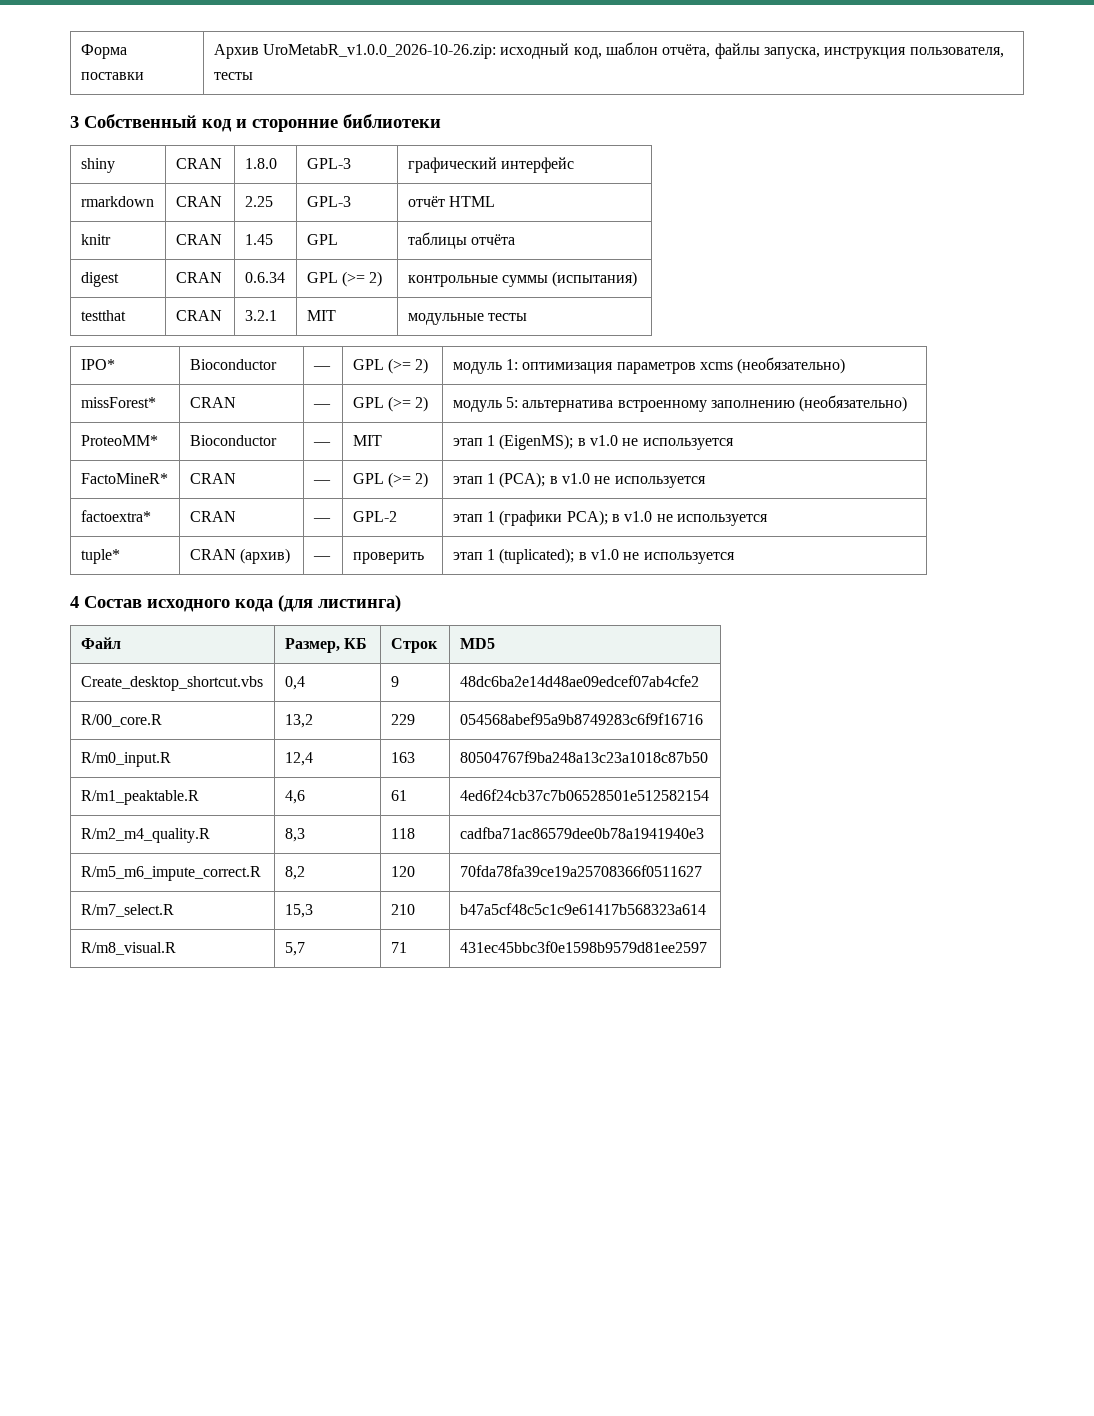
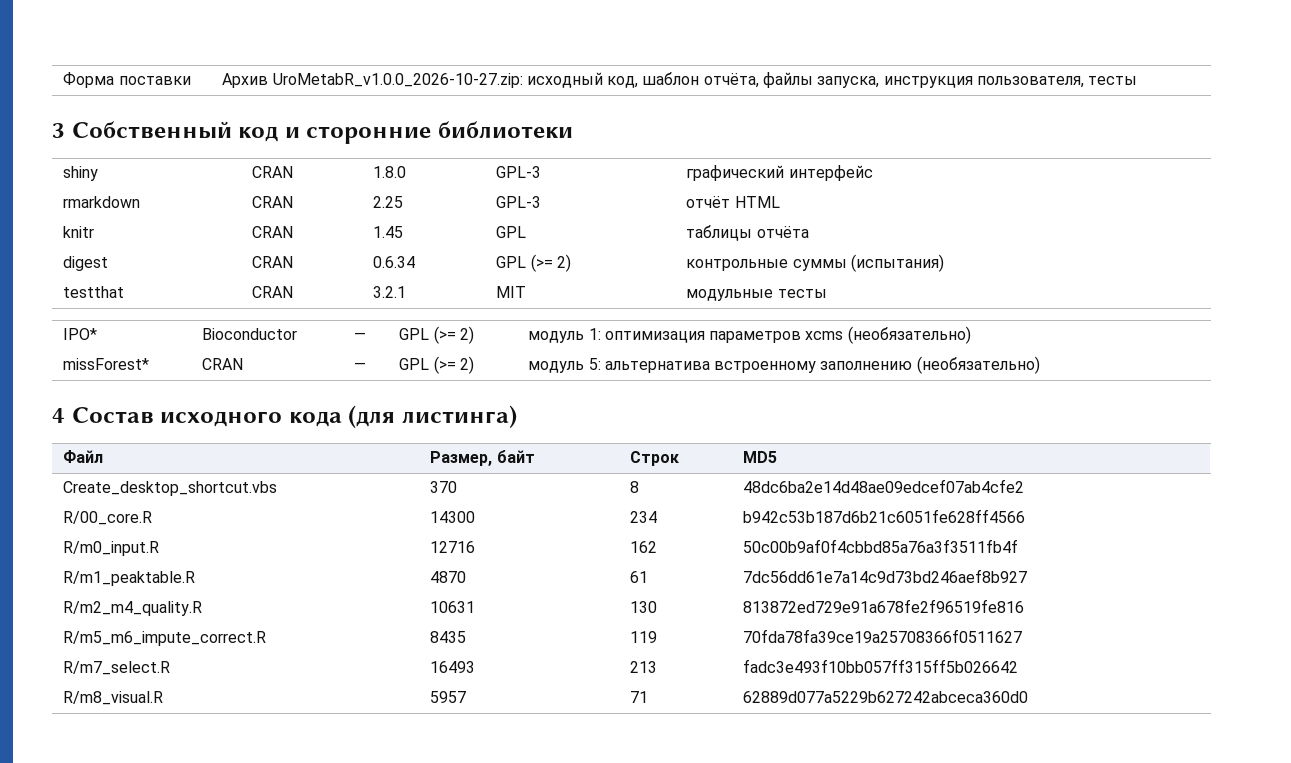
- Форма поставки | Архив UroMetabR_v1.0.0_2026-10-26.zip: исходный код, шаблон отчёта, файлы запуска, инструкция пользователя, тесты
+ Форма поставки | Архив UroMetabR_v1.0.0_2026-10-27.zip: исходный код, шаблон отчёта, файлы запуска, инструкция пользователя, тесты
- ProteoMM* | Bioconductor | — | MIT | этап 1 (EigenMS); в v1.0 не используется
- FactoMineR* | CRAN | — | GPL (>= 2) | этап 1 (PCA); в v1.0 не используется
- factoextra* | CRAN | — | GPL-2 | этап 1 (графики PCA); в v1.0 не используется
- tuple* | CRAN (архив) | — | проверить | этап 1 (tuplicated); в v1.0 не используется
- Файл | Размер, КБ | Строк | MD5
+ Файл | Размер, байт | Строк | MD5
- Create_desktop_shortcut.vbs | 0,4 | 9 | 48dc6ba2e14d48ae09edcef07ab4cfe2
+ Create_desktop_shortcut.vbs | 370 | 8 | 48dc6ba2e14d48ae09edcef07ab4cfe2
- R/00_core.R | 13,2 | 229 | 054568abef95a9b8749283c6f9f16716
- R/m0_input.R | 12,4 | 163 | 80504767f9ba248a13c23a1018c87b50
+ R/00_core.R | 14300 | 234 | b942c53b187d6b21c6051fe628ff4566
+ R/m0_input.R | 12716 | 162 | 50c00b9af0f4cbbd85a76a3f3511fb4f
- R/m1_peaktable.R | 4,6 | 61 | 4ed6f24cb37c7b06528501e512582154
+ R/m1_peaktable.R | 4870 | 61 | 7dc56dd61e7a14c9d73bd246aef8b927
- R/m2_m4_quality.R | 8,3 | 118 | cadfba71ac86579dee0b78a1941940e3
+ R/m2_m4_quality.R | 10631 | 130 | 813872ed729e91a678fe2f96519fe816
- R/m5_m6_impute_correct.R | 8,2 | 120 | 70fda78fa39ce19a25708366f0511627
+ R/m5_m6_impute_correct.R | 8435 | 119 | 70fda78fa39ce19a25708366f0511627
- R/m7_select.R | 15,3 | 210 | b47a5cf48c5c1c9e61417b568323a614
+ R/m7_select.R | 16493 | 213 | fadc3e493f10bb057ff315ff5b026642
- R/m8_visual.R | 5,7 | 71 | 431ec45bbc3f0e1598b9579d81ee2597
+ R/m8_visual.R | 5957 | 71 | 62889d077a5229b627242abceca360d0

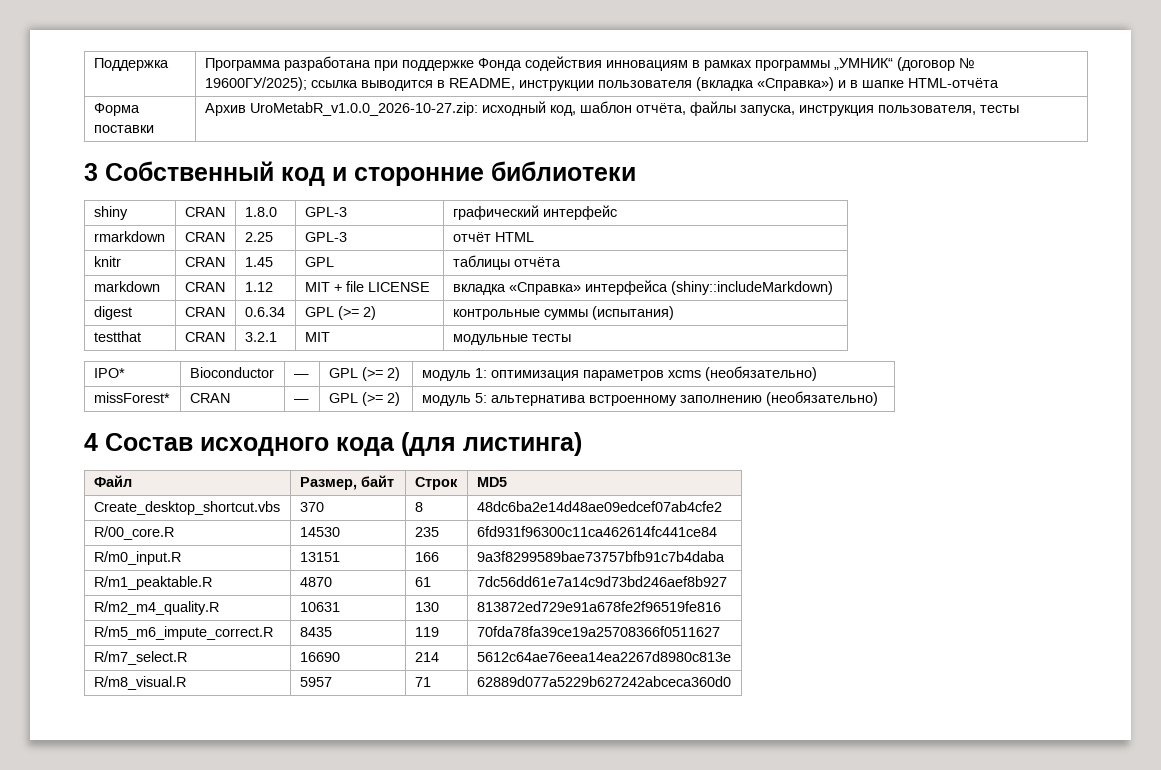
+ Поддержка | Программа разработана при поддержке Фонда содействия инновациям в рамках программы „УМНИК“ (договор № 19600ГУ/2025); ссылка выводится в README, инструкции пользователя (вкладка «Справка») и в шапке HTML-отчёта
+ markdown | CRAN | 1.12 | MIT + file LICENSE | вкладка «Справка» интерфейса (shiny::includeMarkdown)
- R/00_core.R | 14300 | 234 | b942c53b187d6b21c6051fe628ff4566
- R/m0_input.R | 12716 | 162 | 50c00b9af0f4cbbd85a76a3f3511fb4f
+ R/00_core.R | 14530 | 235 | 6fd931f96300c11ca462614fc441ce84
+ R/m0_input.R | 13151 | 166 | 9a3f8299589bae73757bfb91c7b4daba
- R/m7_select.R | 16493 | 213 | fadc3e493f10bb057ff315ff5b026642
+ R/m7_select.R | 16690 | 214 | 5612c64ae76eea14ea2267d8980c813e

